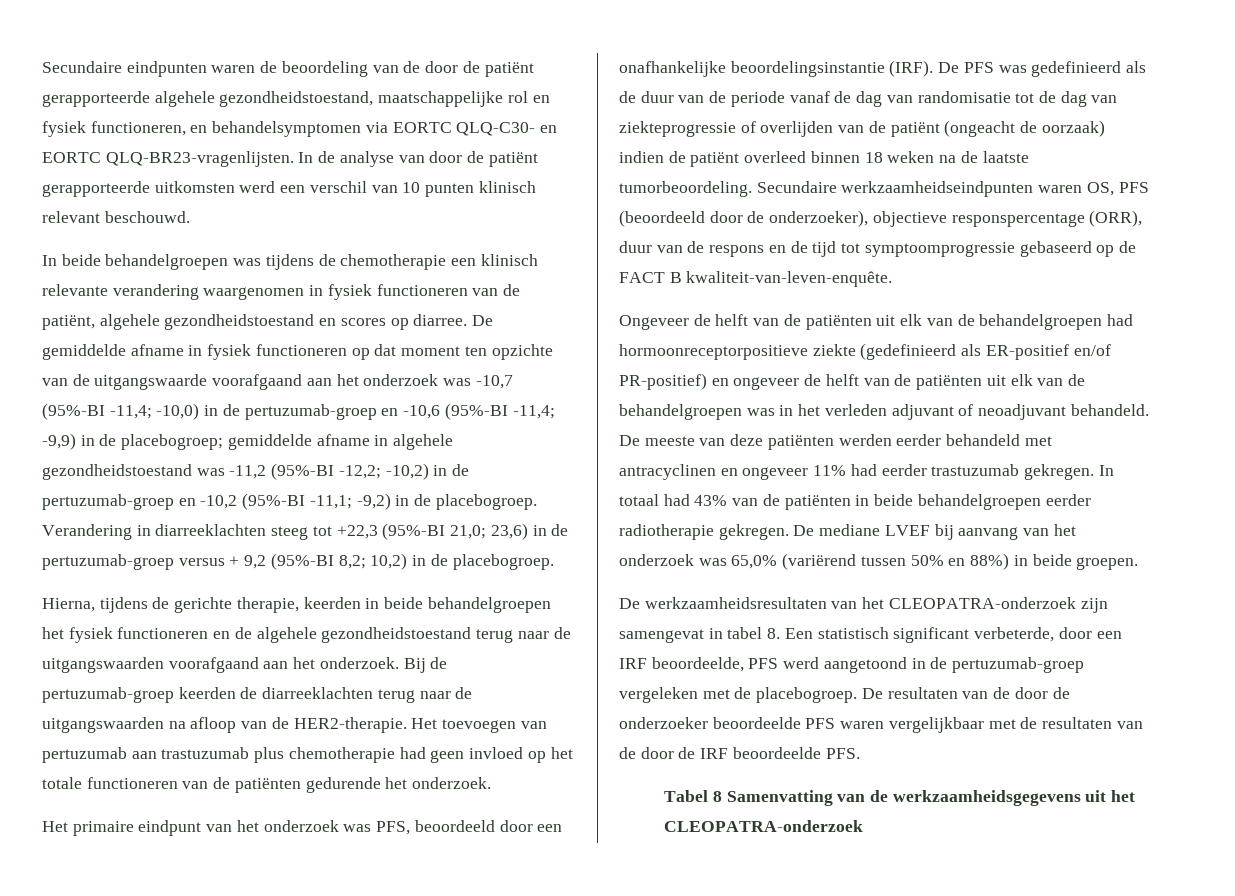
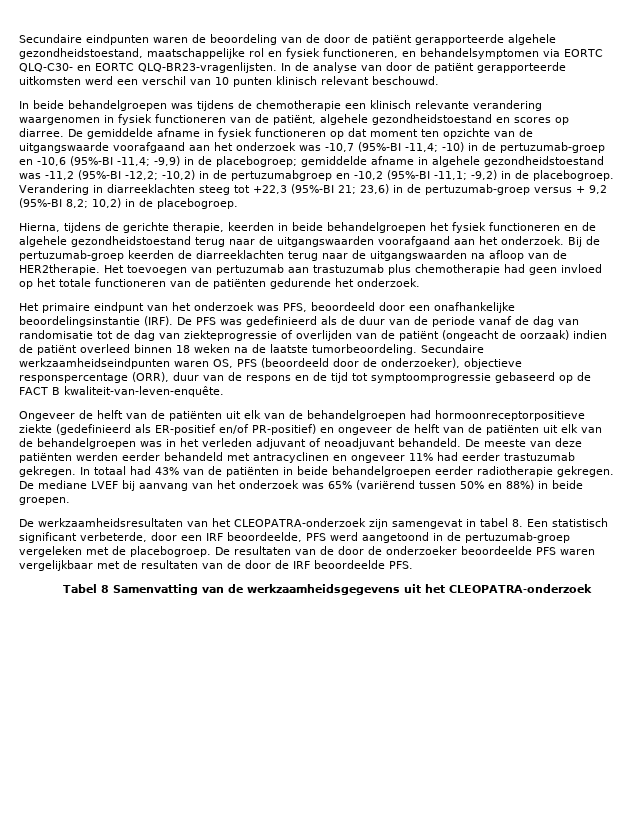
- De gemiddelde afname in fysiek functioneren op dat moment ten opzichte van de uitgangswaarde voorafgaand aan het onderzoek was -10,7 (95%-BI -11,4; -10,0) in de pertuzumab-groep en -10,6 (95%-BI -11,4; -9,9) in de placebogroep; gemiddelde afname in algehele gezondheidstoestand was -11,2 (95%-BI -12,2; -10,2) in de pertuzumab-groep en -10,2 (95%-BI -11,1; -9,2) in de placebogroep.
+ De gemiddelde afname in fysiek functioneren op dat moment ten opzichte van de uitgangswaarde voorafgaand aan het onderzoek was -10,7 (95%-BI -11,4; -10) in de pertuzumab-groep en -10,6 (95%-BI -11,4; -9,9) in de placebogroep; gemiddelde afname in algehele gezondheidstoestand was -11,2 (95%-BI -12,2; -10,2) in de pertuzumabgroep en -10,2 (95%-BI -11,1; -9,2) in de placebogroep.
- Verandering in diarreeklachten steeg tot +22,3 (95%-BI 21,0; 23,6) in de pertuzumab-groep versus + 9,2 (95%-BI 8,2; 10,2) in de placebogroep.
+ Verandering in diarreeklachten steeg tot +22,3 (95%-BI 21; 23,6) in de pertuzumab-groep versus + 9,2 (95%-BI 8,2; 10,2) in de placebogroep.
- Bij de pertuzumab-groep keerden de diarreeklachten terug naar de uitgangswaarden na afloop van de HER2-therapie.
+ Bij de pertuzumab-groep keerden de diarreeklachten terug naar de uitgangswaarden na afloop van de HER2therapie.
- De mediane LVEF bij aanvang van het onderzoek was 65,0% (variërend tussen 50% en 88%) in beide groepen.
+ De mediane LVEF bij aanvang van het onderzoek was 65% (variërend tussen 50% en 88%) in beide groepen.

